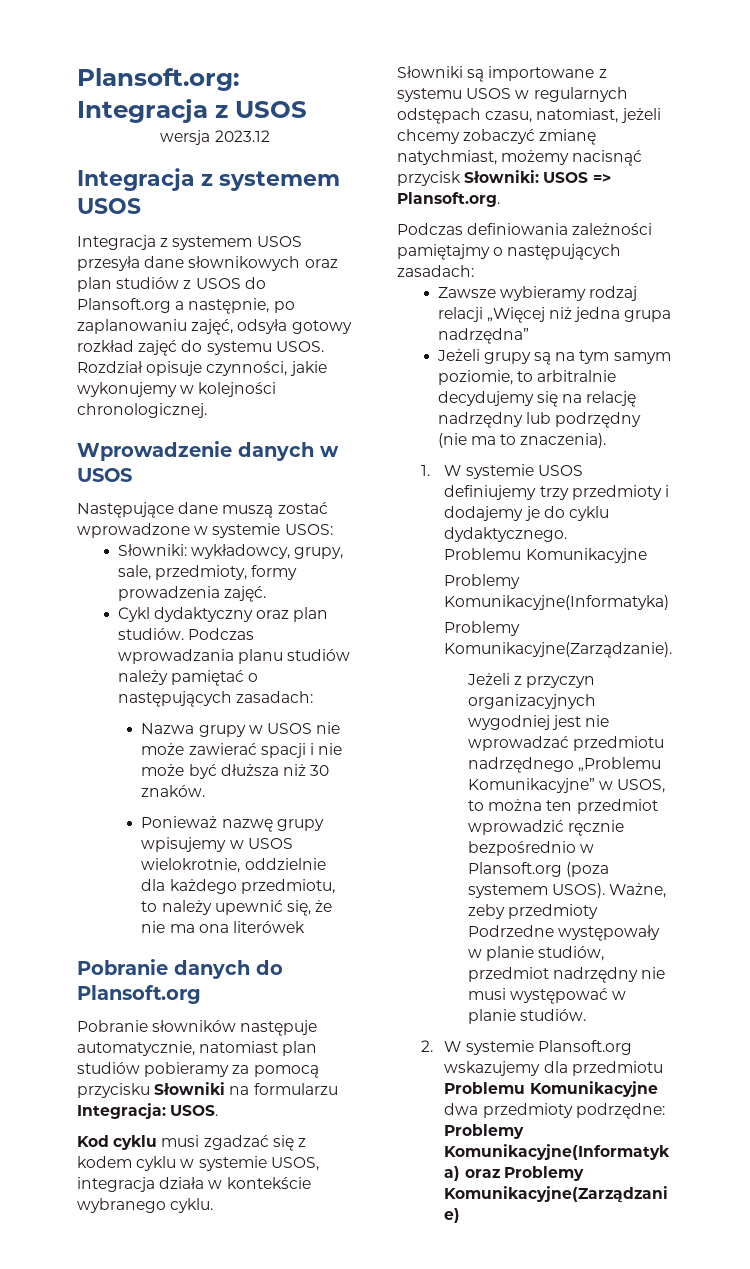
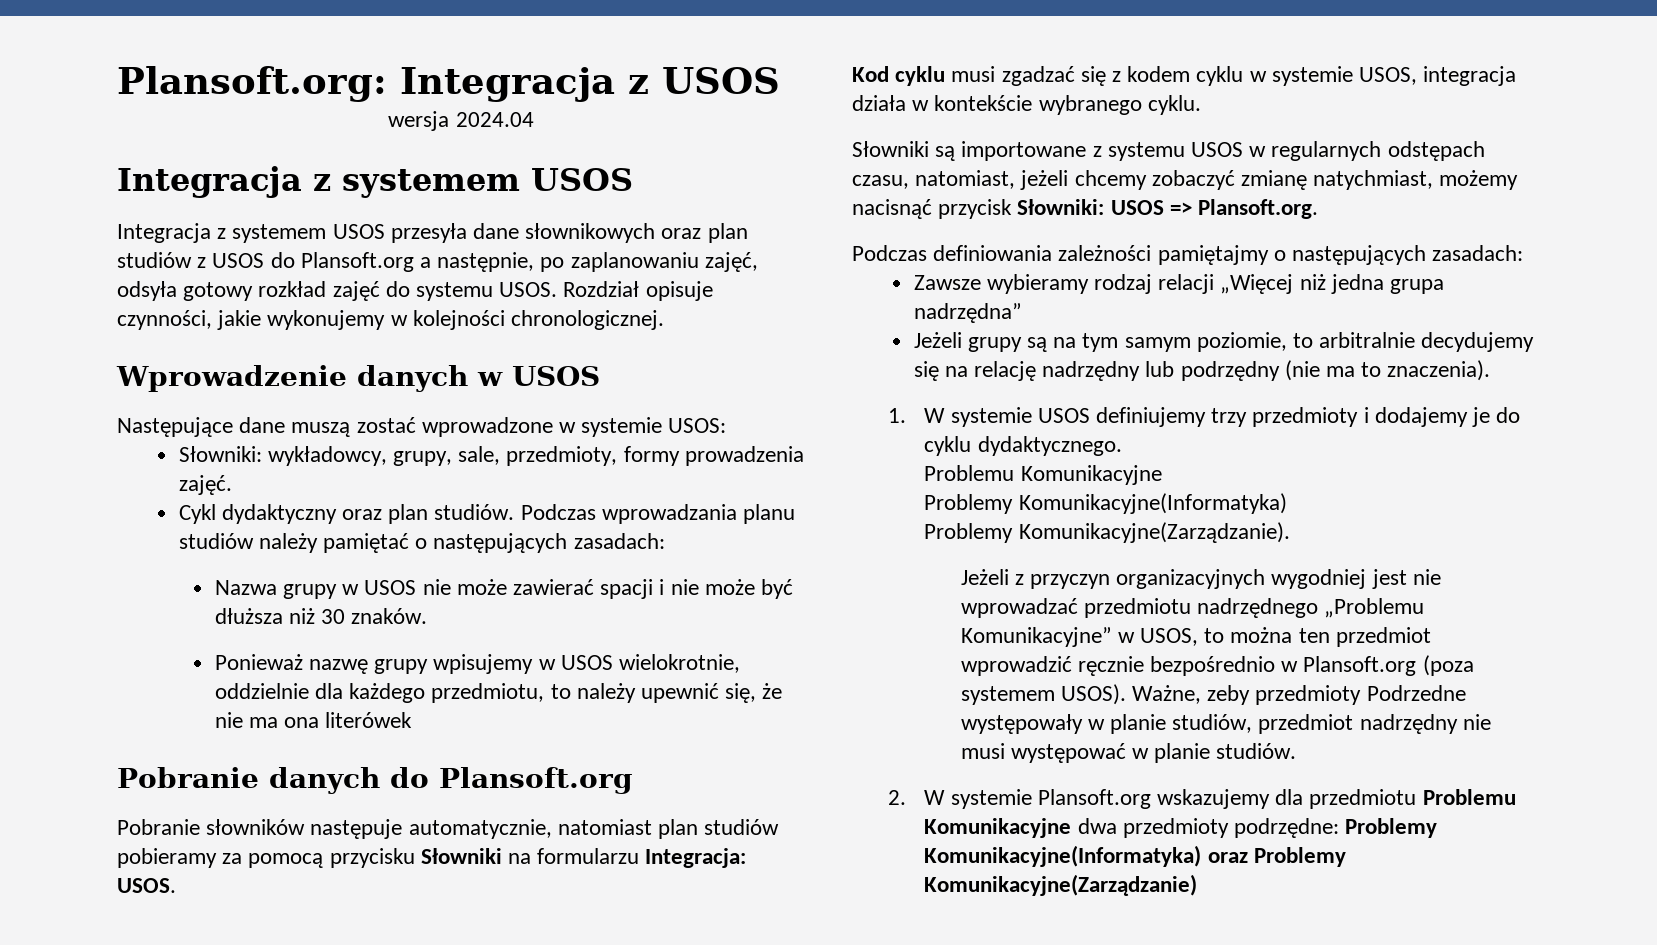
- wersja 2023.12
+ wersja 2024.04

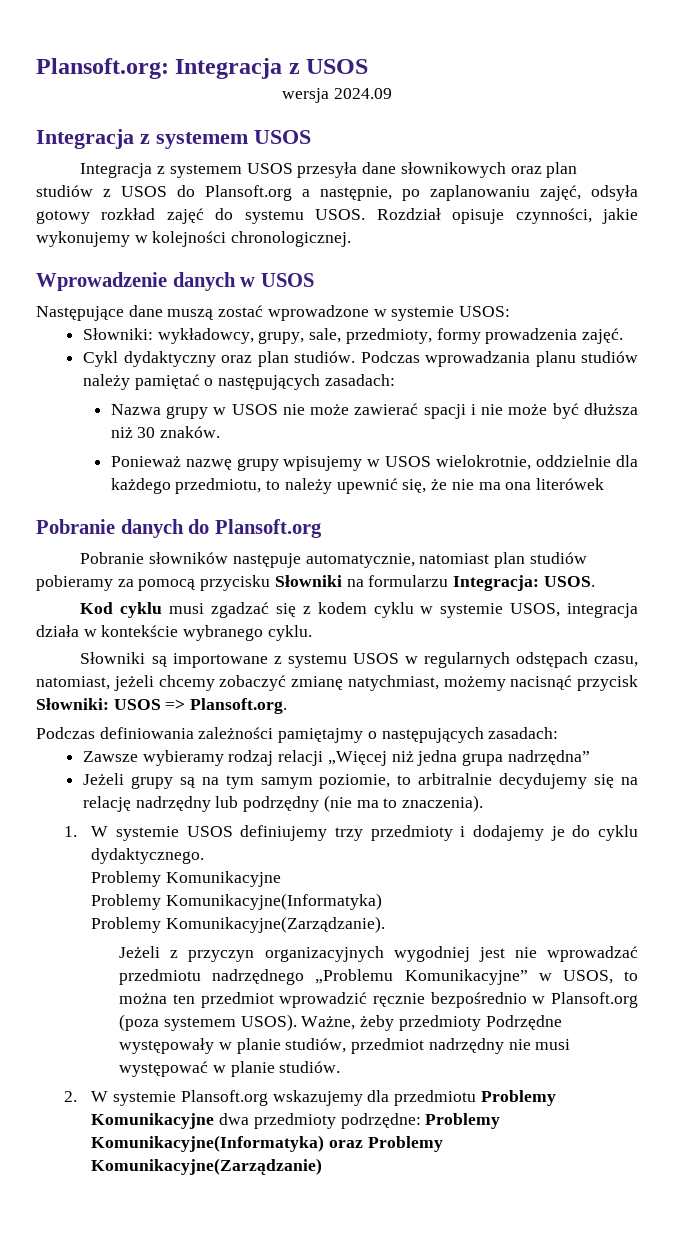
- wersja 2024.04
+ wersja 2024.09
  1. W systemie USOS definiujemy trzy przedmioty i dodajemy je do cyklu dydaktycznego.
- Problemu Komunikacyjne
+ Problemy Komunikacyjne
- Ważne, zeby przedmioty Podrzedne występowały w planie studiów, przedmiot nadrzędny nie musi występować w planie studiów.
+ Ważne, żeby przedmioty Podrzędne występowały w planie studiów, przedmiot nadrzędny nie musi występować w planie studiów.
- 2. W systemie Plansoft.org wskazujemy dla przedmiotu Problemu Komunikacyjne dwa przedmioty podrzędne: Problemy Komunikacyjne(Informatyka) oraz Problemy Komunikacyjne(Zarządzanie)
+ 2. W systemie Plansoft.org wskazujemy dla przedmiotu Problemy Komunikacyjne dwa przedmioty podrzędne: Problemy Komunikacyjne(Informatyka) oraz Problemy Komunikacyjne(Zarządzanie)

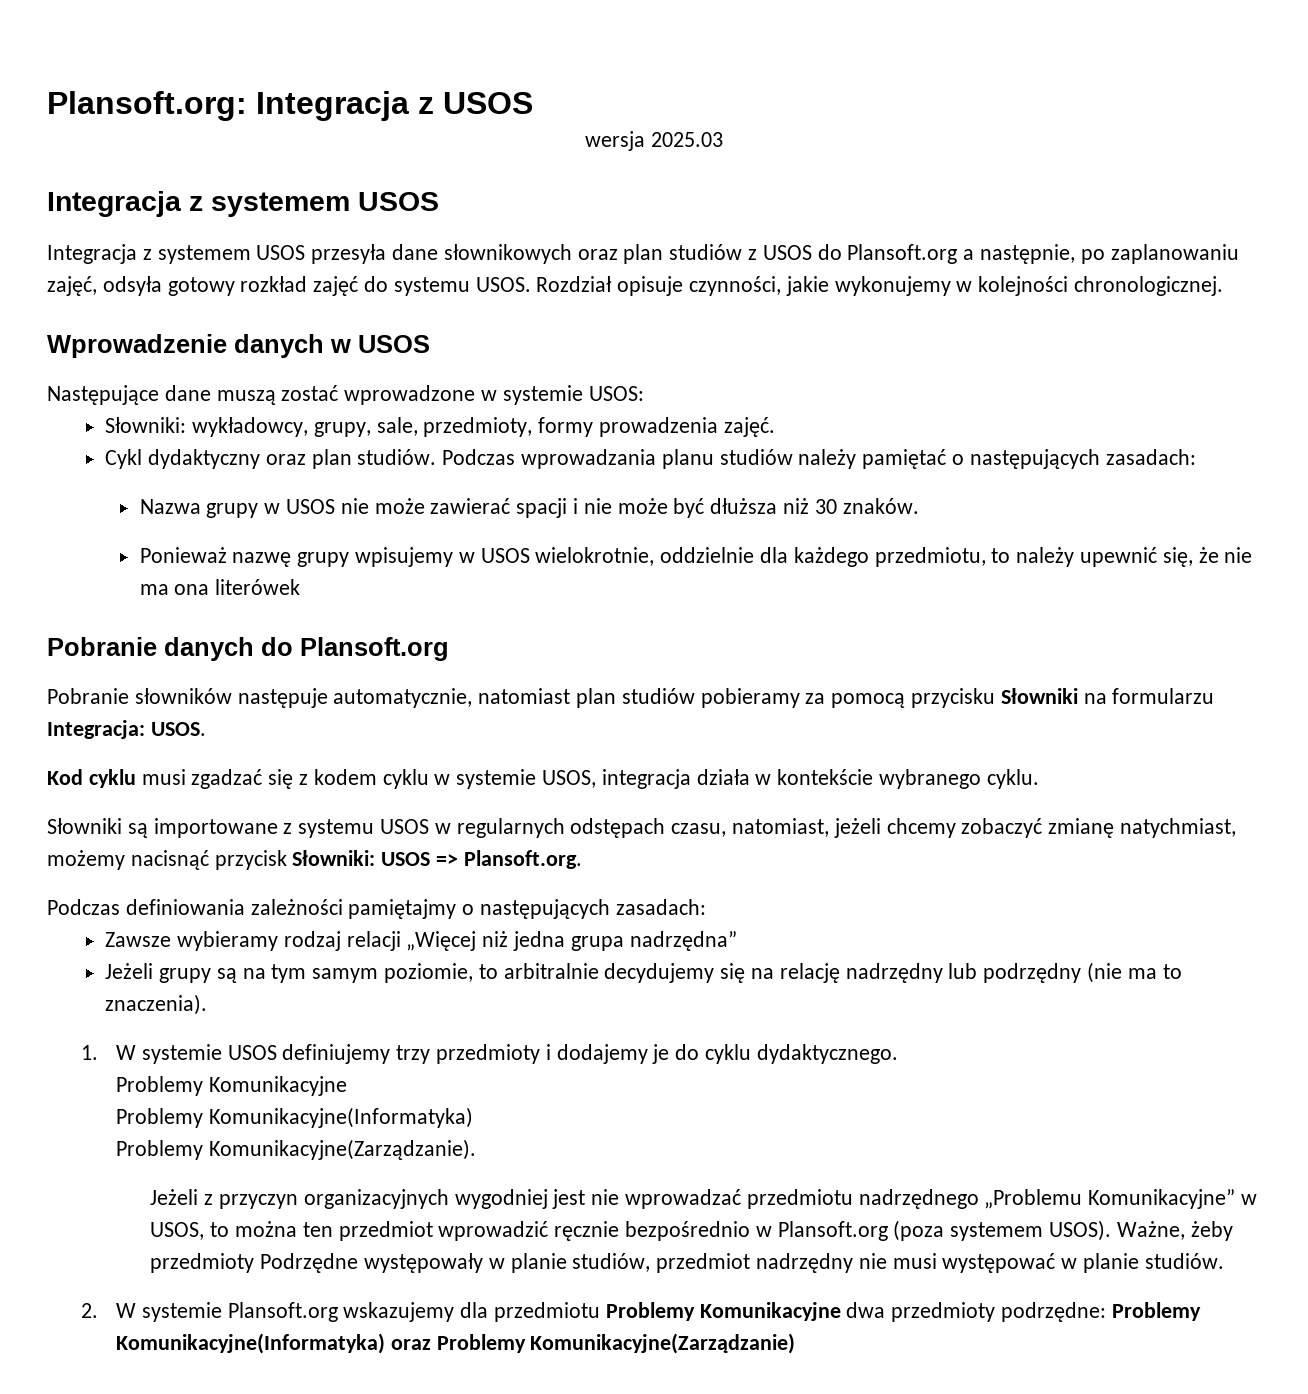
- wersja 2024.09
+ wersja 2025.03

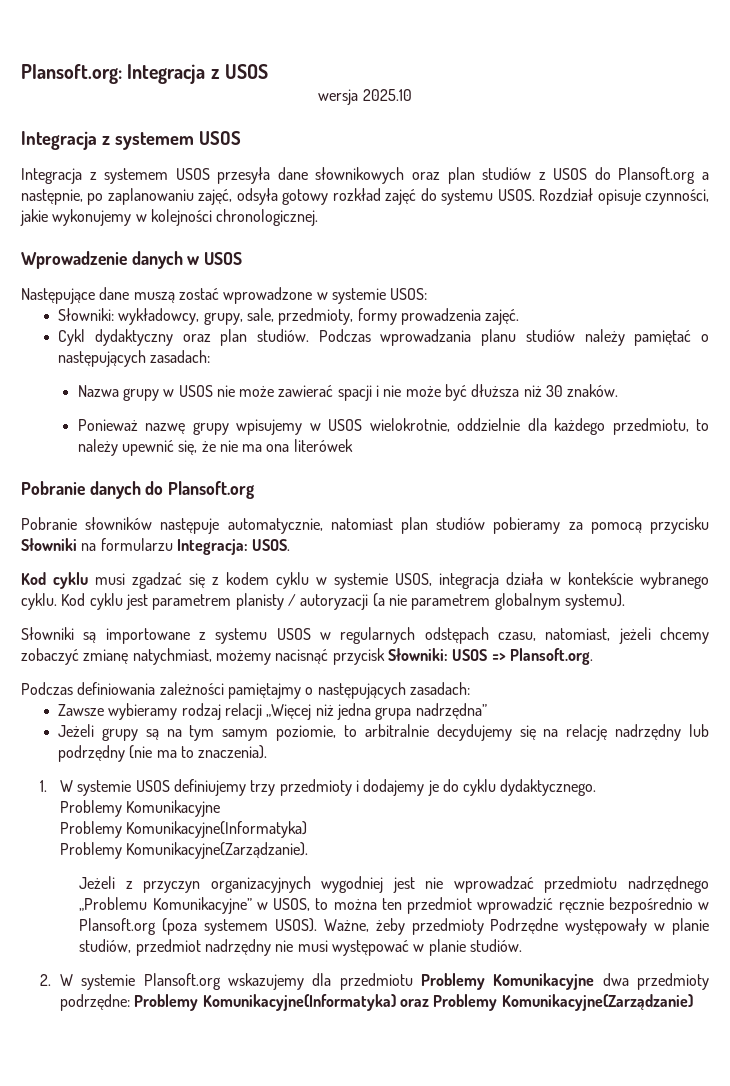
- wersja 2025.03
+ wersja 2025.10
+ Kod cyklu jest parametrem planisty / autoryzacji (a nie parametrem globalnym systemu).

